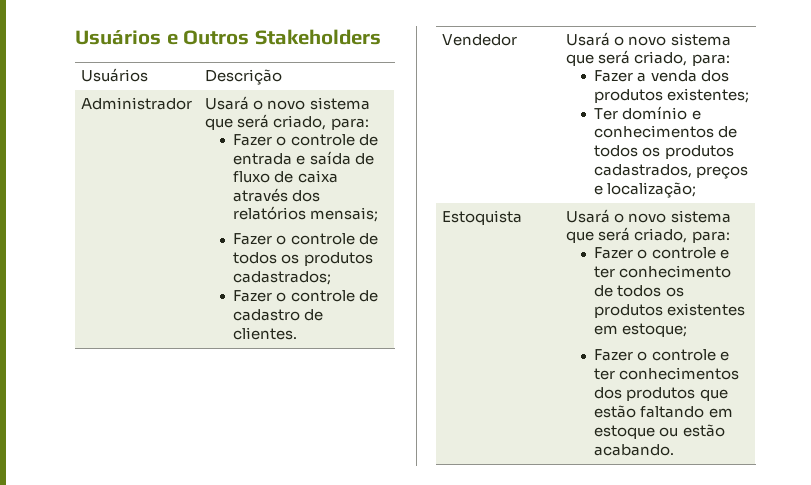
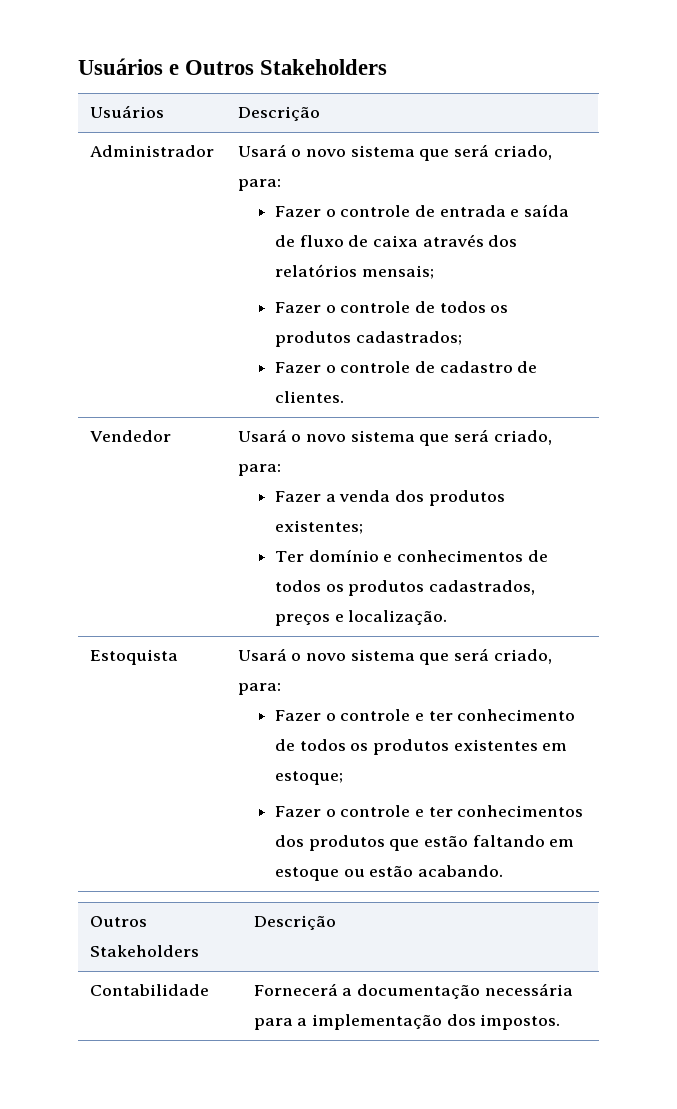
  Vendedor | Usará o novo sistema que será criado, para:
  Fazer a venda dos produtos existentes;
- Ter domínio e conhecimentos de todos os produtos cadastrados, preços e localização;
+ Ter domínio e conhecimentos de todos os produtos cadastrados, preços e localização.
+ Outros Stakeholders | Descrição
+ Contabilidade | Fornecerá a documentação necessária para a implementação dos impostos.

